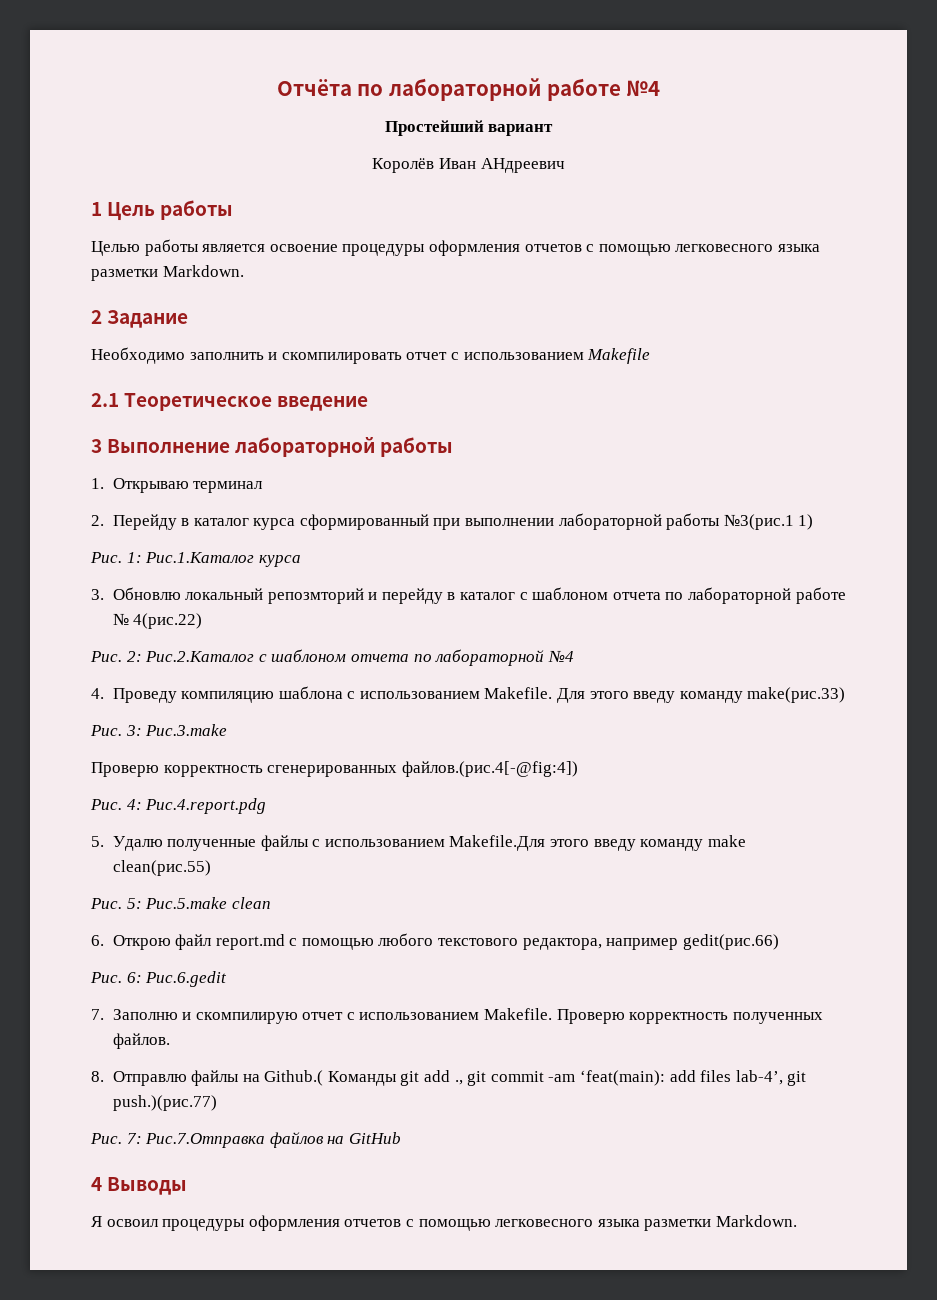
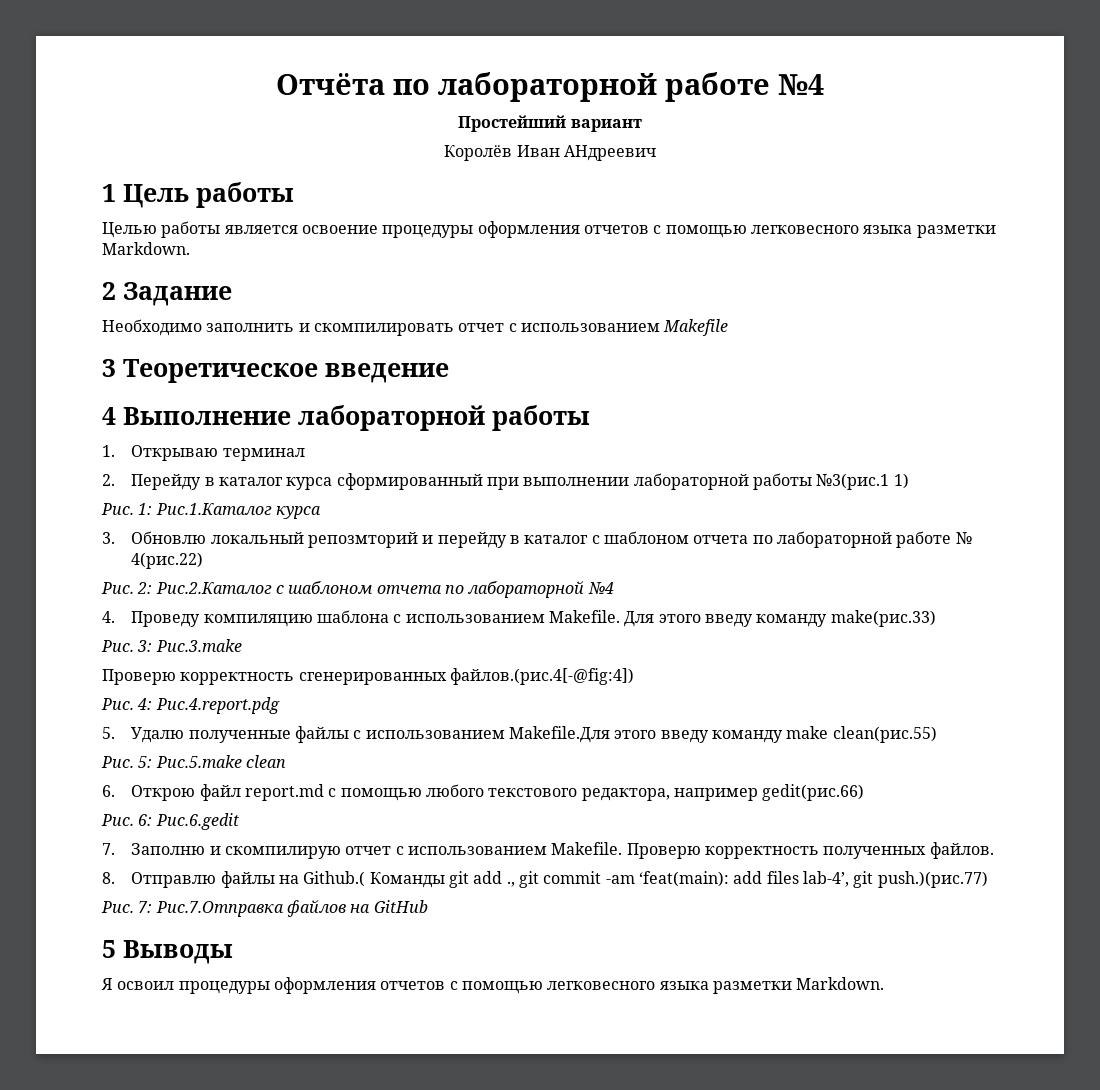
- 2.1 Теоретическое введение
+ 3 Теоретическое введение
- 3 Выполнение лабораторной работы
+ 4 Выполнение лабораторной работы
- 4 Выводы
+ 5 Выводы

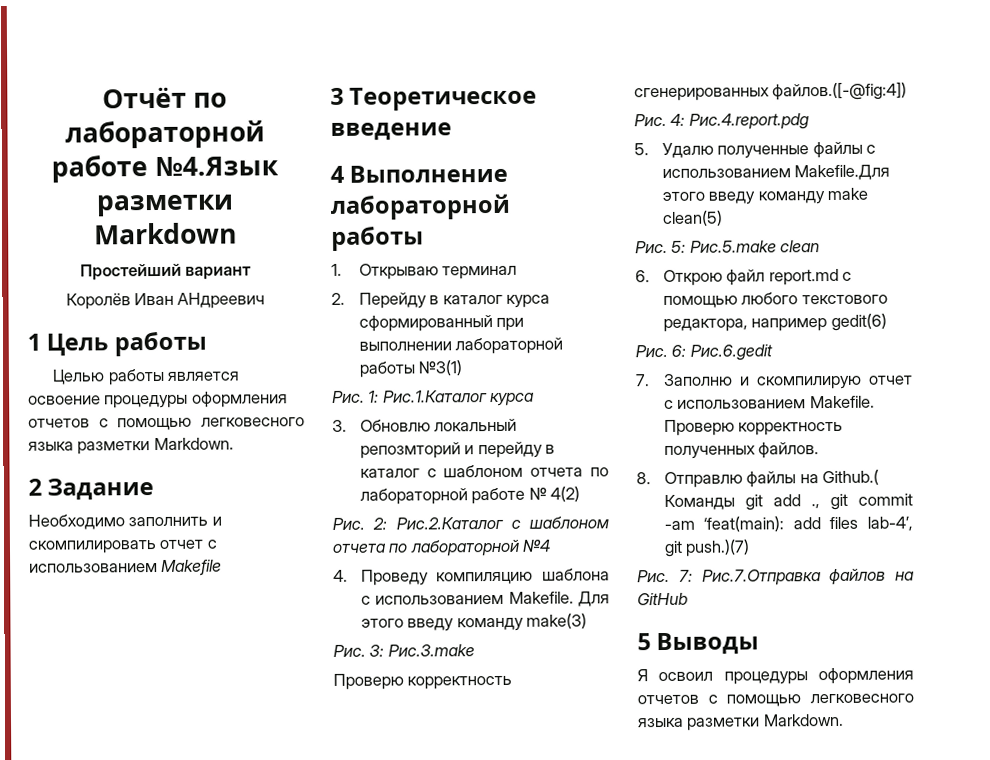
- Отчёта по лабораторной работе №4
+ Отчёт по лабораторной работе №4.Язык разметки Markdown
- 2. Перейду в каталог курса сформированный при выполнении лабораторной работы №3(рис.1 1)
+ 2. Перейду в каталог курса сформированный при выполнении лабораторной работы №3(1)
- 3. Обновлю локальный репозмторий и перейду в каталог с шаблоном отчета по лабораторной работе № 4(рис.22)
+ 3. Обновлю локальный репозмторий и перейду в каталог с шаблоном отчета по лабораторной работе № 4(2)
- Для этого введу команду make(рис.33)
+ Для этого введу команду make(3)
- Проверю корректность сгенерированных файлов.(рис.4[-@fig:4])
+ Проверю корректность сгенерированных файлов.([-@fig:4])
- 5. Удалю полученные файлы с использованием Makefile.Для этого введу команду make clean(рис.55)
+ 5. Удалю полученные файлы с использованием Makefile.Для этого введу команду make clean(5)
- 6. Открою файл report.md c помощью любого текстового редактора, например gedit(рис.66)
+ 6. Открою файл report.md c помощью любого текстового редактора, например gedit(6)
- 8. Отправлю файлы на Github.( Команды git add ., git commit -am ‘feat(main): add files lab-4’, git push.)(рис.77)
+ 8. Отправлю файлы на Github.( Команды git add ., git commit -am ‘feat(main): add files lab-4’, git push.)(7)

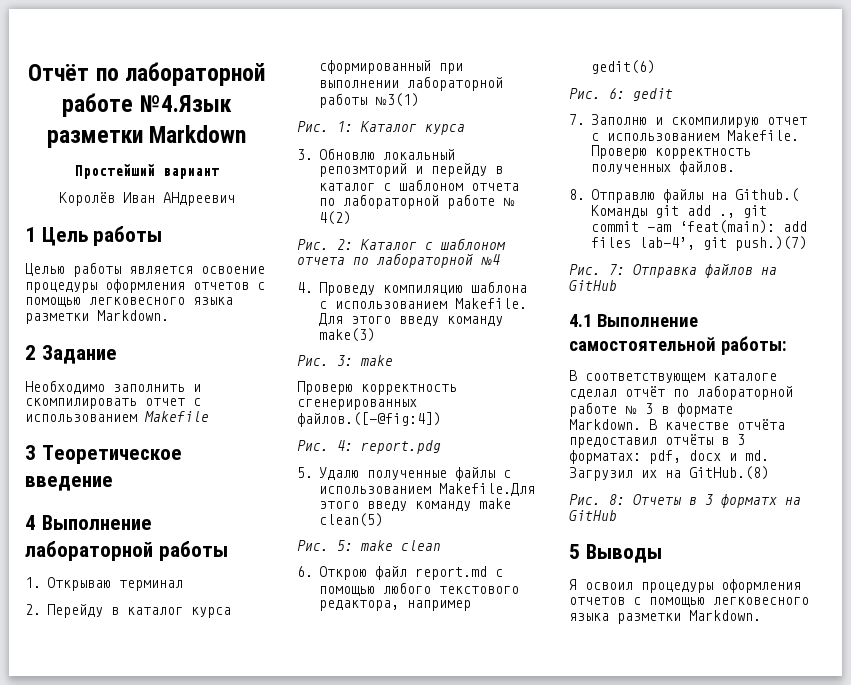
- Рис. 1: Рис.1.Каталог курса
+ Рис. 1: Каталог курса
- Рис. 2: Рис.2.Каталог с шаблоном отчета по лабораторной №4
+ Рис. 2: Каталог с шаблоном отчета по лабораторной №4
- Рис. 3: Рис.3.make
+ Рис. 3: make
- Рис. 4: Рис.4.report.pdg
+ Рис. 4: report.pdg
- Рис. 5: Рис.5.make clean
+ Рис. 5: make clean
- Рис. 6: Рис.6.gedit
+ Рис. 6: gedit
- Рис. 7: Рис.7.Отправка файлов на GitHub
+ Рис. 7: Отправка файлов на GitHub
+ 4.1 Выполнение самостоятельной работы:
+ В соответствующем каталоге сделал отчёт по лабораторной работе № 3 в формате Markdown. В качестве отчёта предоставил отчёты в 3 форматах: pdf, docx и md. Загрузил их на GitHub.(8)
+ Рис. 8: Отчеты в 3 форматх на GitHub

